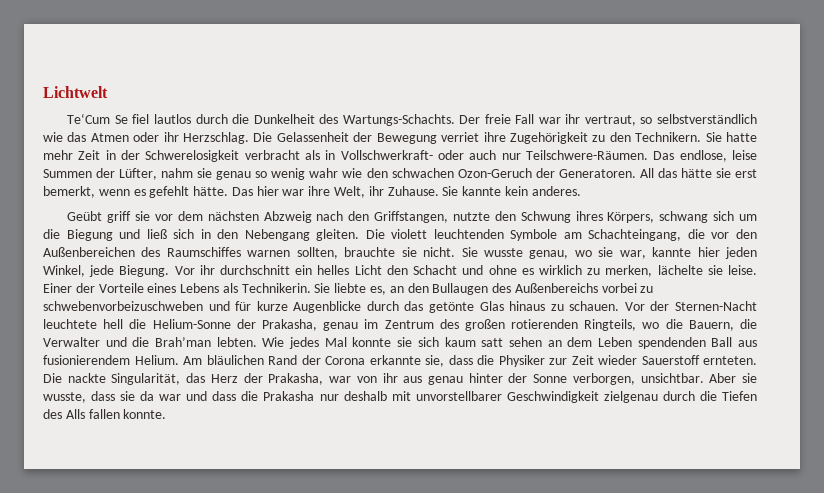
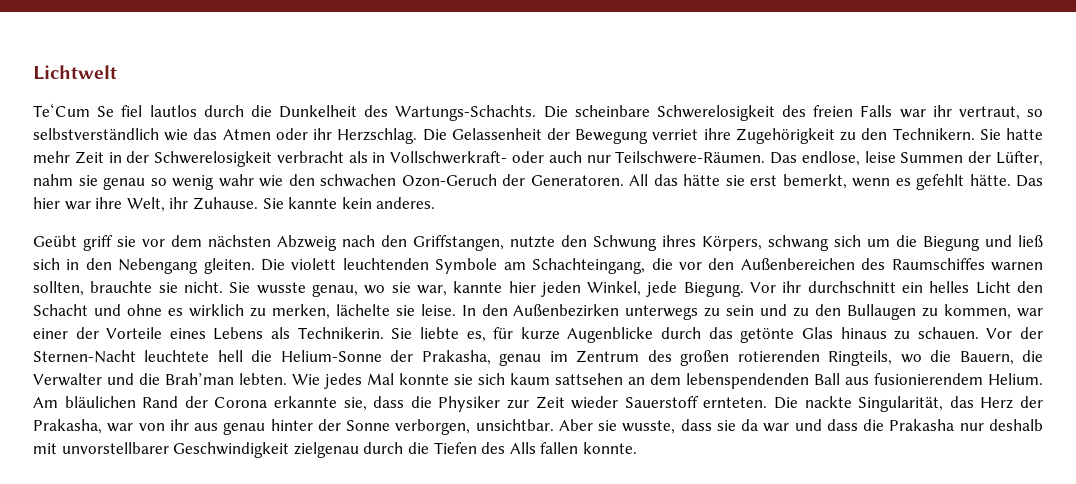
- Der freie Fall war ihr vertraut, so selbstverständlich wie das Atmen oder ihr Herzschlag.
+ Die scheinbare Schwerelosigkeit des freien Falls war ihr vertraut, so selbstverständlich wie das Atmen oder ihr Herzschlag.
- Einer der Vorteile eines Lebens als Technikerin.
+ In den Außenbezirken unterwegs zu sein und zu den Bullaugen zu kommen, war einer der Vorteile eines Lebens als Technikerin.
- Sie liebte es, an den Bullaugen des Außenbereichs vorbei zu schwebenvorbeizuschweben und für kurze Augenblicke durch das getönte Glas hinaus zu schauen.
+ Sie liebte es, für kurze Augenblicke durch das getönte Glas hinaus zu schauen.
- Wie jedes Mal konnte sie sich kaum satt sehen an dem Leben spendenden Ball aus fusionierendem Helium.
+ Wie jedes Mal konnte sie sich kaum sattsehen an dem lebenspendenden Ball aus fusionierendem Helium.

